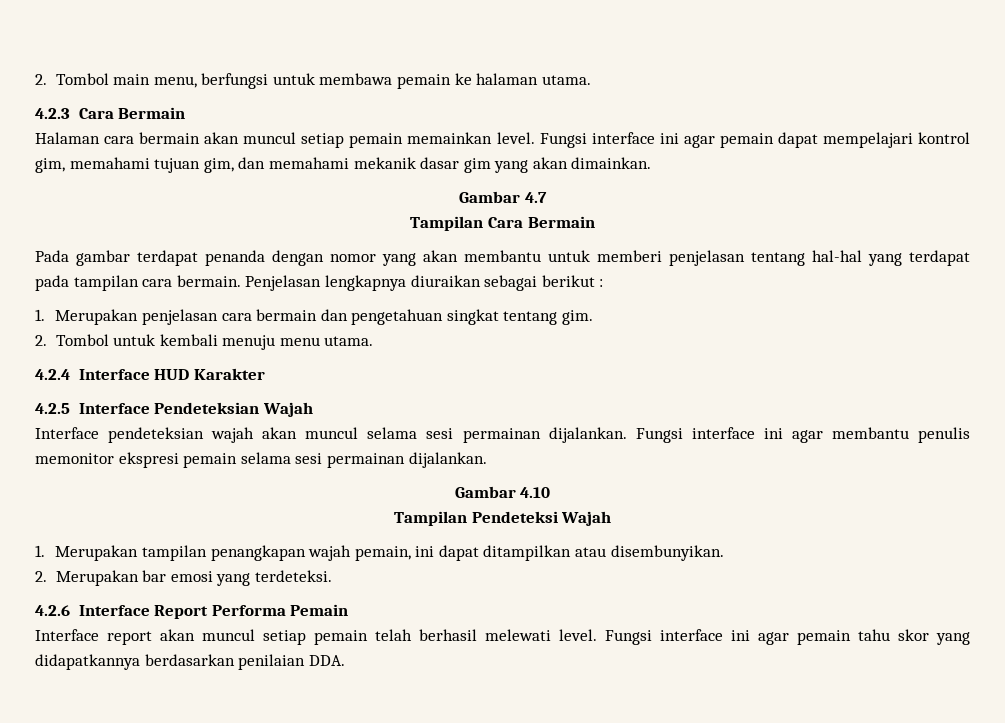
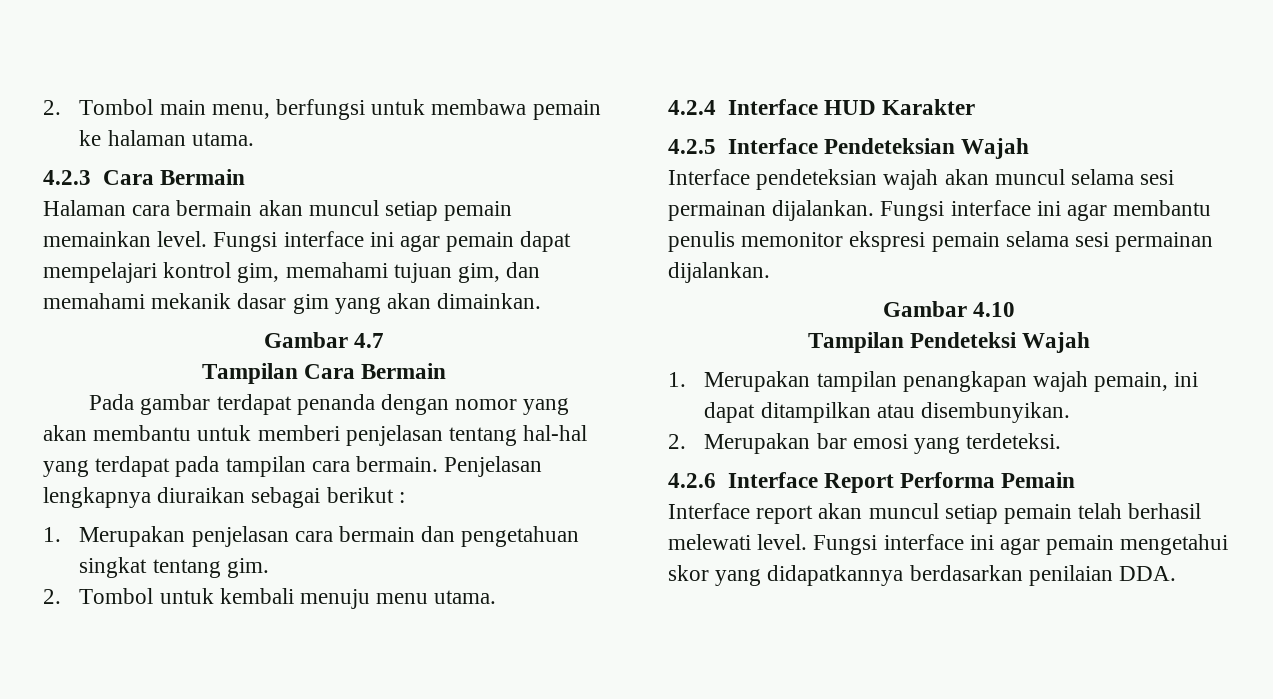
- Fungsi interface ini agar pemain tahu skor yang didapatkannya berdasarkan penilaian DDA.
+ Fungsi interface ini agar pemain mengetahui skor yang didapatkannya berdasarkan penilaian DDA.

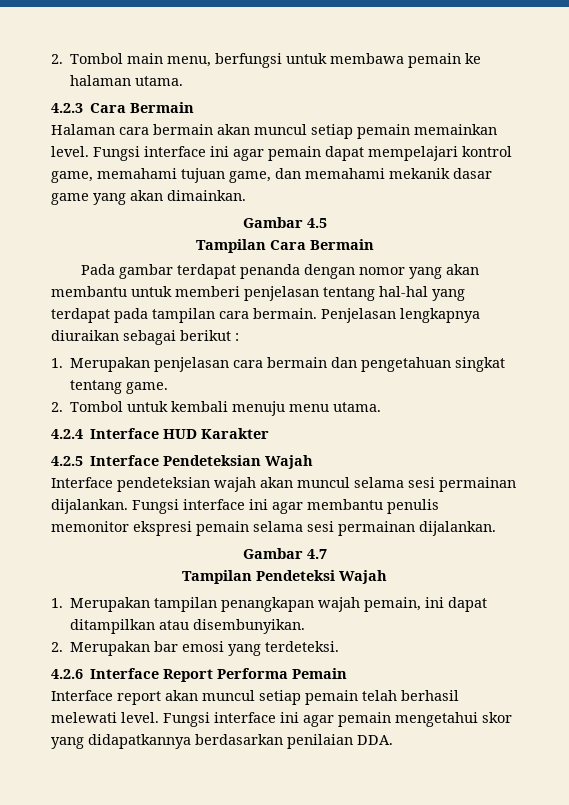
- Fungsi interface ini agar pemain dapat mempelajari kontrol gim, memahami tujuan gim, dan memahami mekanik dasar gim yang akan dimainkan.
+ Fungsi interface ini agar pemain dapat mempelajari kontrol game, memahami tujuan game, dan memahami mekanik dasar game yang akan dimainkan.
- Gambar 4.7
+ Gambar 4.5
- 1. Merupakan penjelasan cara bermain dan pengetahuan singkat tentang gim.
+ 1. Merupakan penjelasan cara bermain dan pengetahuan singkat tentang game.
- Gambar 4.10
+ Gambar 4.7

